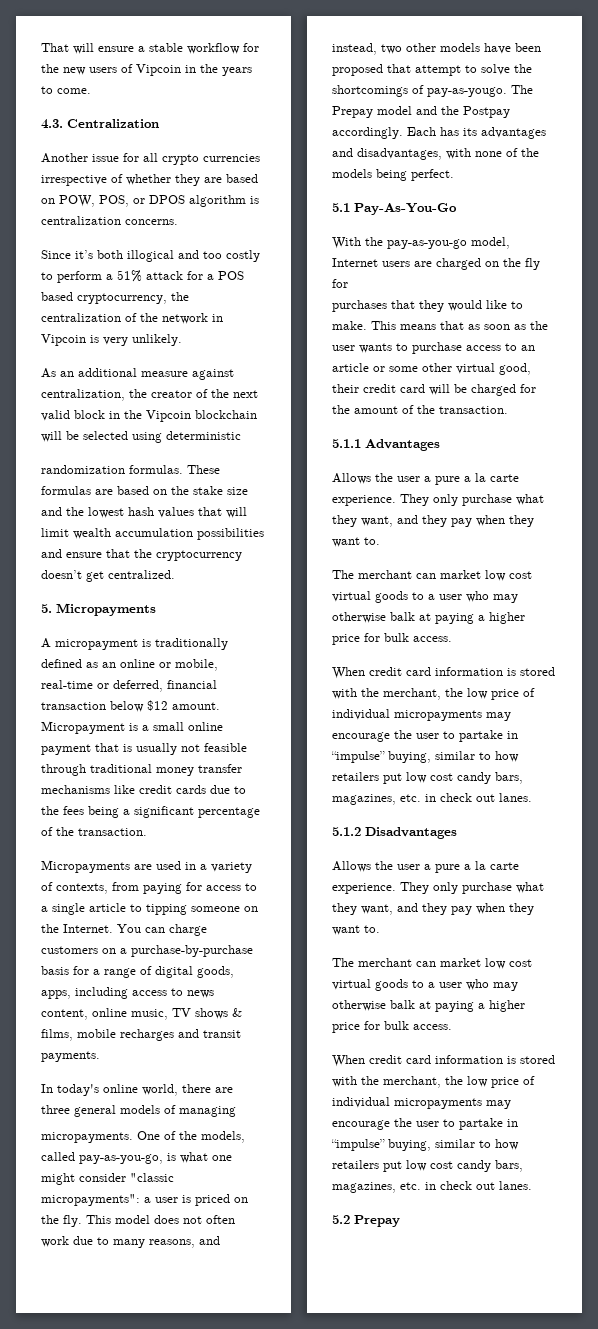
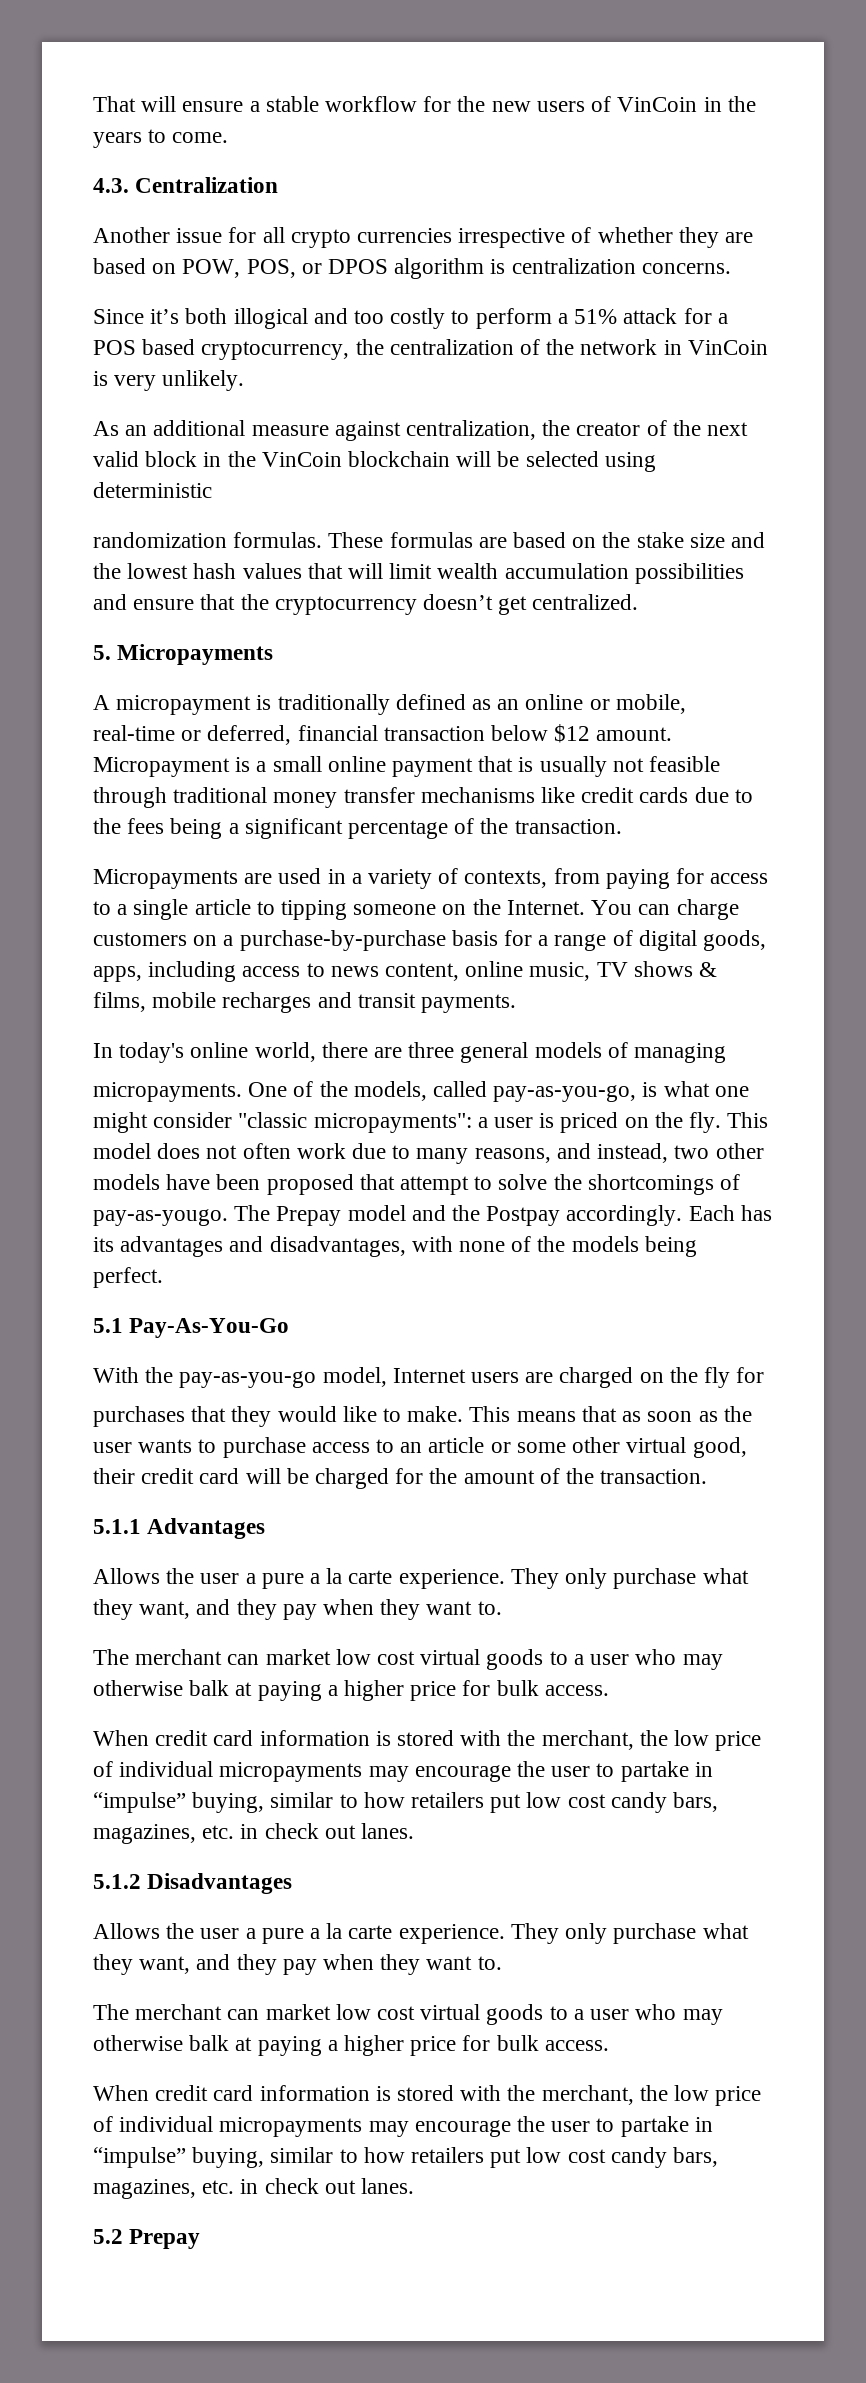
- That will ensure a stable workflow for the new users of Vipcoin in the years to come.
+ That will ensure a stable workflow for the new users of VinCoin in the years to come.
- Since it’s both illogical and too costly to perform a 51% attack for a POS based cryptocurrency, the centralization of the network in Vipcoin is very unlikely.
+ Since it’s both illogical and too costly to perform a 51% attack for a POS based cryptocurrency, the centralization of the network in VinCoin is very unlikely.
- As an additional measure against centralization, the creator of the next valid block in the Vipcoin blockchain will be selected using deterministic
+ As an additional measure against centralization, the creator of the next valid block in the VinCoin blockchain will be selected using deterministic

